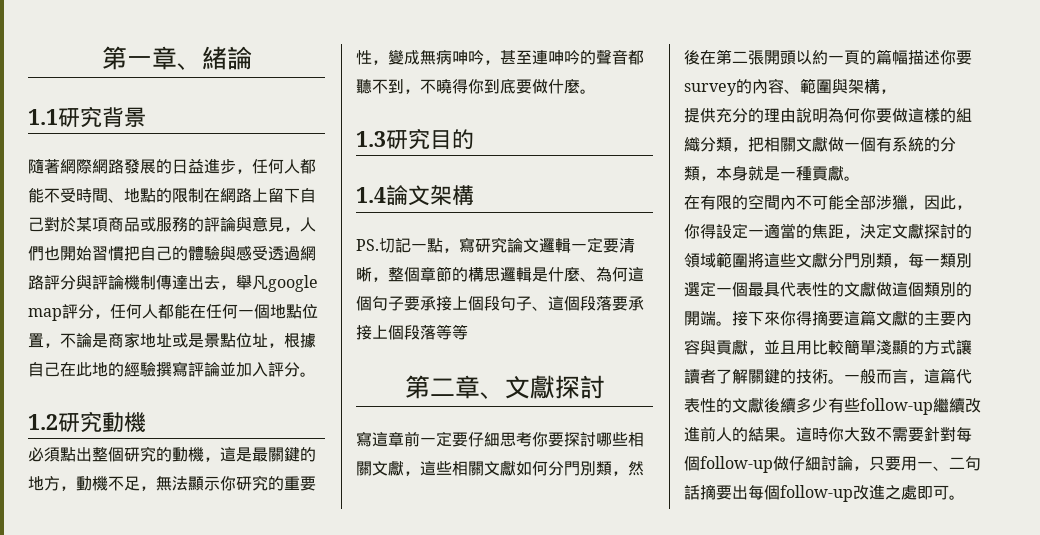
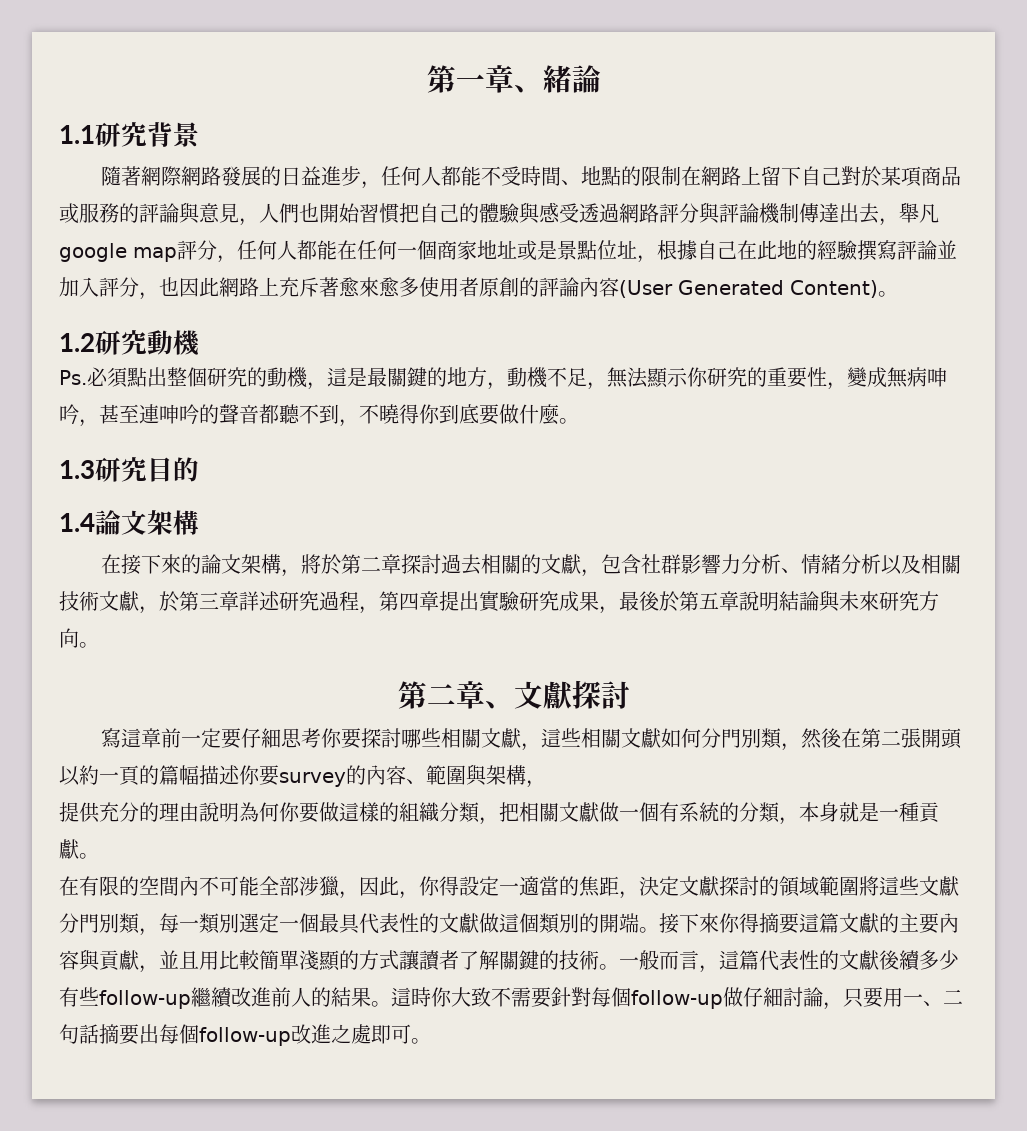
- 隨著網際網路發展的日益進步，任何人都能不受時間、地點的限制在網路上留下自己對於某項商品或服務的評論與意見，人們也開始習慣把自己的體驗與感受透過網路評分與評論機制傳達出去，舉凡google map評分，任何人都能在任何一個地點位置，不論是商家地址或是景點位址，根據自己在此地的經驗撰寫評論並加入評分。
+ 隨著網際網路發展的日益進步，任何人都能不受時間、地點的限制在網路上留下自己對於某項商品或服務的評論與意見，人們也開始習慣把自己的體驗與感受透過網路評分與評論機制傳達出去，舉凡google map評分，任何人都能在任何一個商家地址或是景點位址，根據自己在此地的經驗撰寫評論並加入評分，也因此網路上充斥著愈來愈多使用者原創的評論內容(User Generated Content)。
- 必須點出整個研究的動機，這是最關鍵的地方，動機不足，無法顯示你研究的重要性，變成無病呻吟，甚至連呻吟的聲音都聽不到，不曉得你到底要做什麼。
+ Ps.必須點出整個研究的動機，這是最關鍵的地方，動機不足，無法顯示你研究的重要性，變成無病呻吟，甚至連呻吟的聲音都聽不到，不曉得你到底要做什麼。
- PS.切記一點，寫研究論文邏輯一定要清晰，整個章節的構思邏輯是什麼、為何這個句子要承接上個段句子、這個段落要承接上個段落等等
+ 在接下來的論文架構，將於第二章探討過去相關的文獻，包含社群影響力分析、情緒分析以及相關技術文獻，於第三章詳述研究過程，第四章提出實驗研究成果，最後於第五章說明結論與未來研究方向。

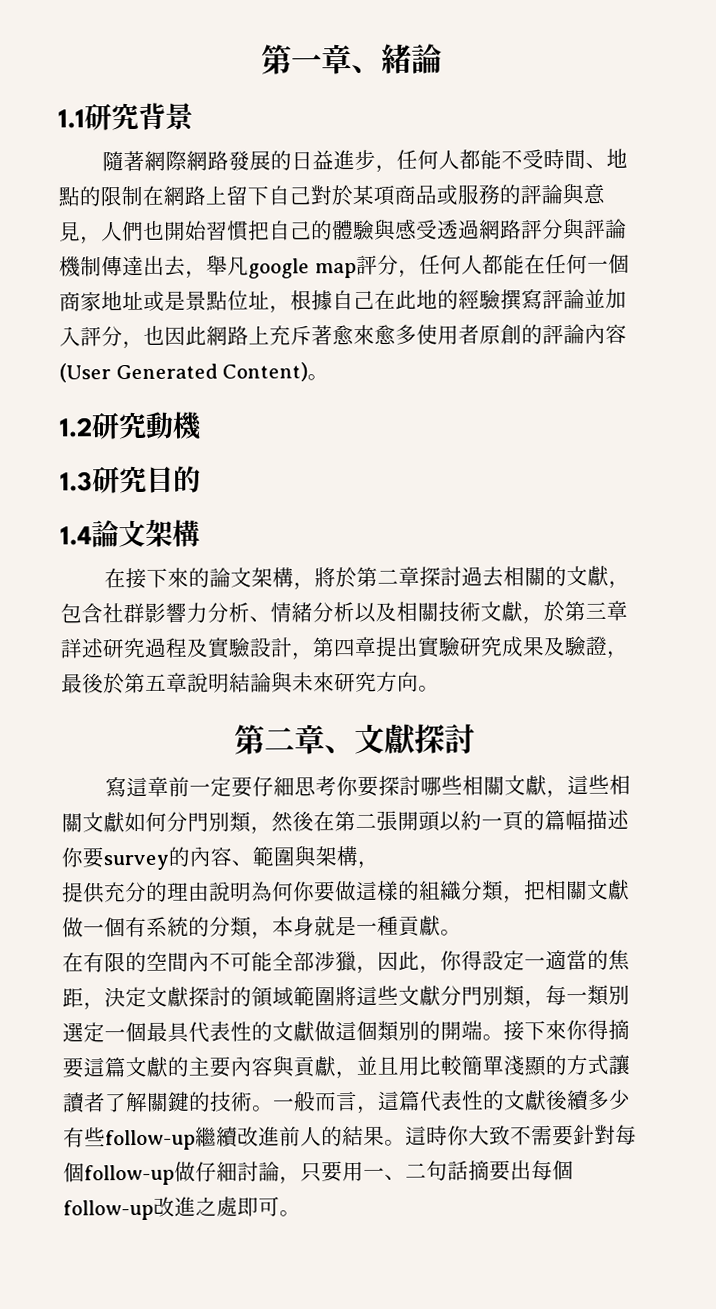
- Ps.必須點出整個研究的動機，這是最關鍵的地方，動機不足，無法顯示你研究的重要性，變成無病呻吟，甚至連呻吟的聲音都聽不到，不曉得你到底要做什麼。
- 在接下來的論文架構，將於第二章探討過去相關的文獻，包含社群影響力分析、情緒分析以及相關技術文獻，於第三章詳述研究過程，第四章提出實驗研究成果，最後於第五章說明結論與未來研究方向。
+ 在接下來的論文架構，將於第二章探討過去相關的文獻，包含社群影響力分析、情緒分析以及相關技術文獻，於第三章詳述研究過程及實驗設計，第四章提出實驗研究成果及驗證，最後於第五章說明結論與未來研究方向。

